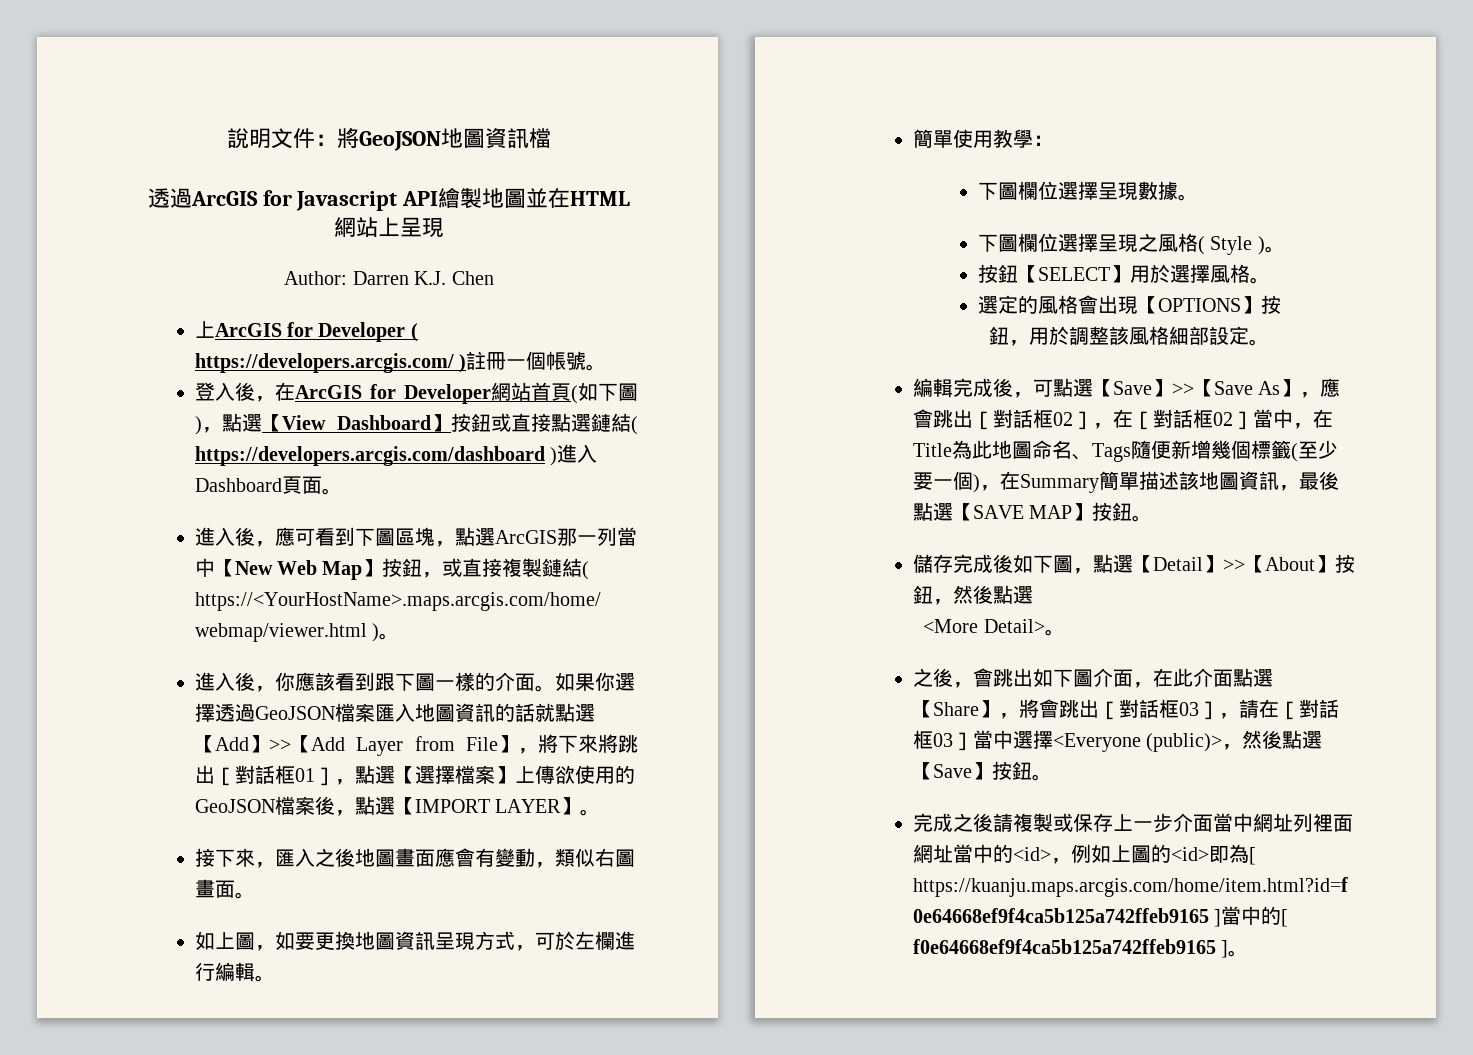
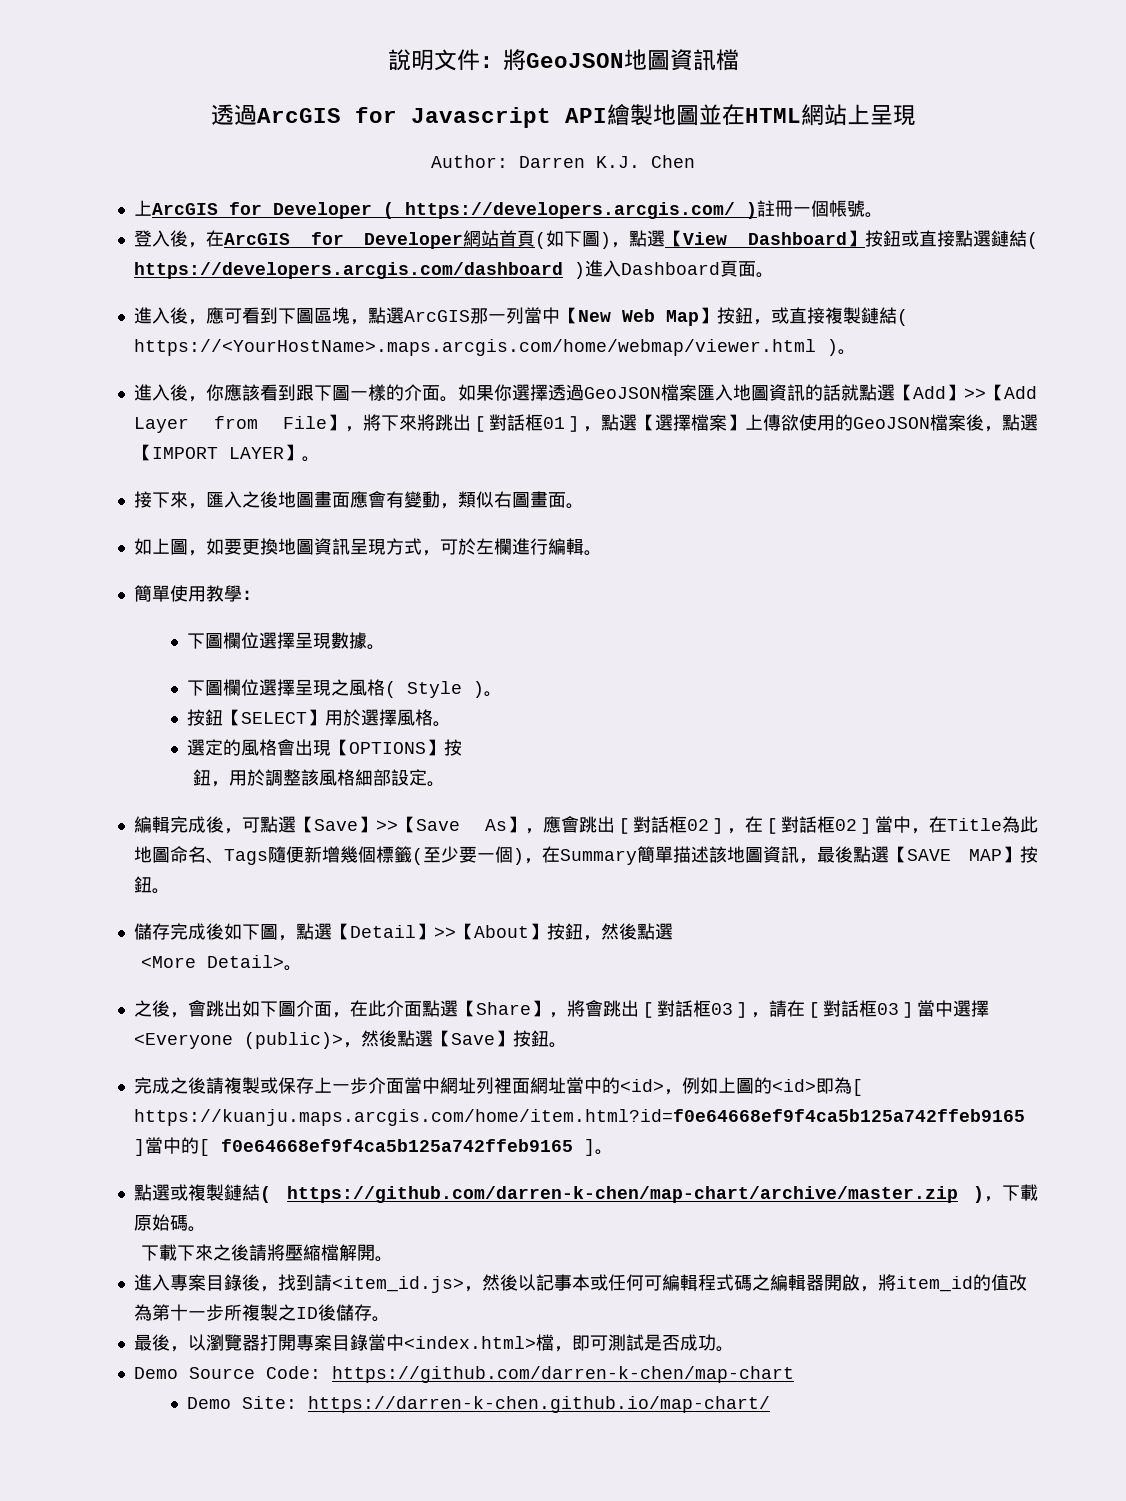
+ 點選或複製鏈結( https://github.com/darren-k-chen/map-chart/archive/master.zip )，下載原始碼。
+ 下載下來之後請將壓縮檔解開。
+ 進入專案目錄後，找到請<item_id.js>，然後以記事本或任何可編輯程式碼之編輯器開啟，將item_id的值改為第十一步所複製之ID後儲存。
+ 最後，以瀏覽器打開專案目錄當中<index.html>檔，即可測試是否成功。
+ Demo Source Code: https://github.com/darren-k-chen/map-chart
+ Demo Site: https://darren-k-chen.github.io/map-chart/

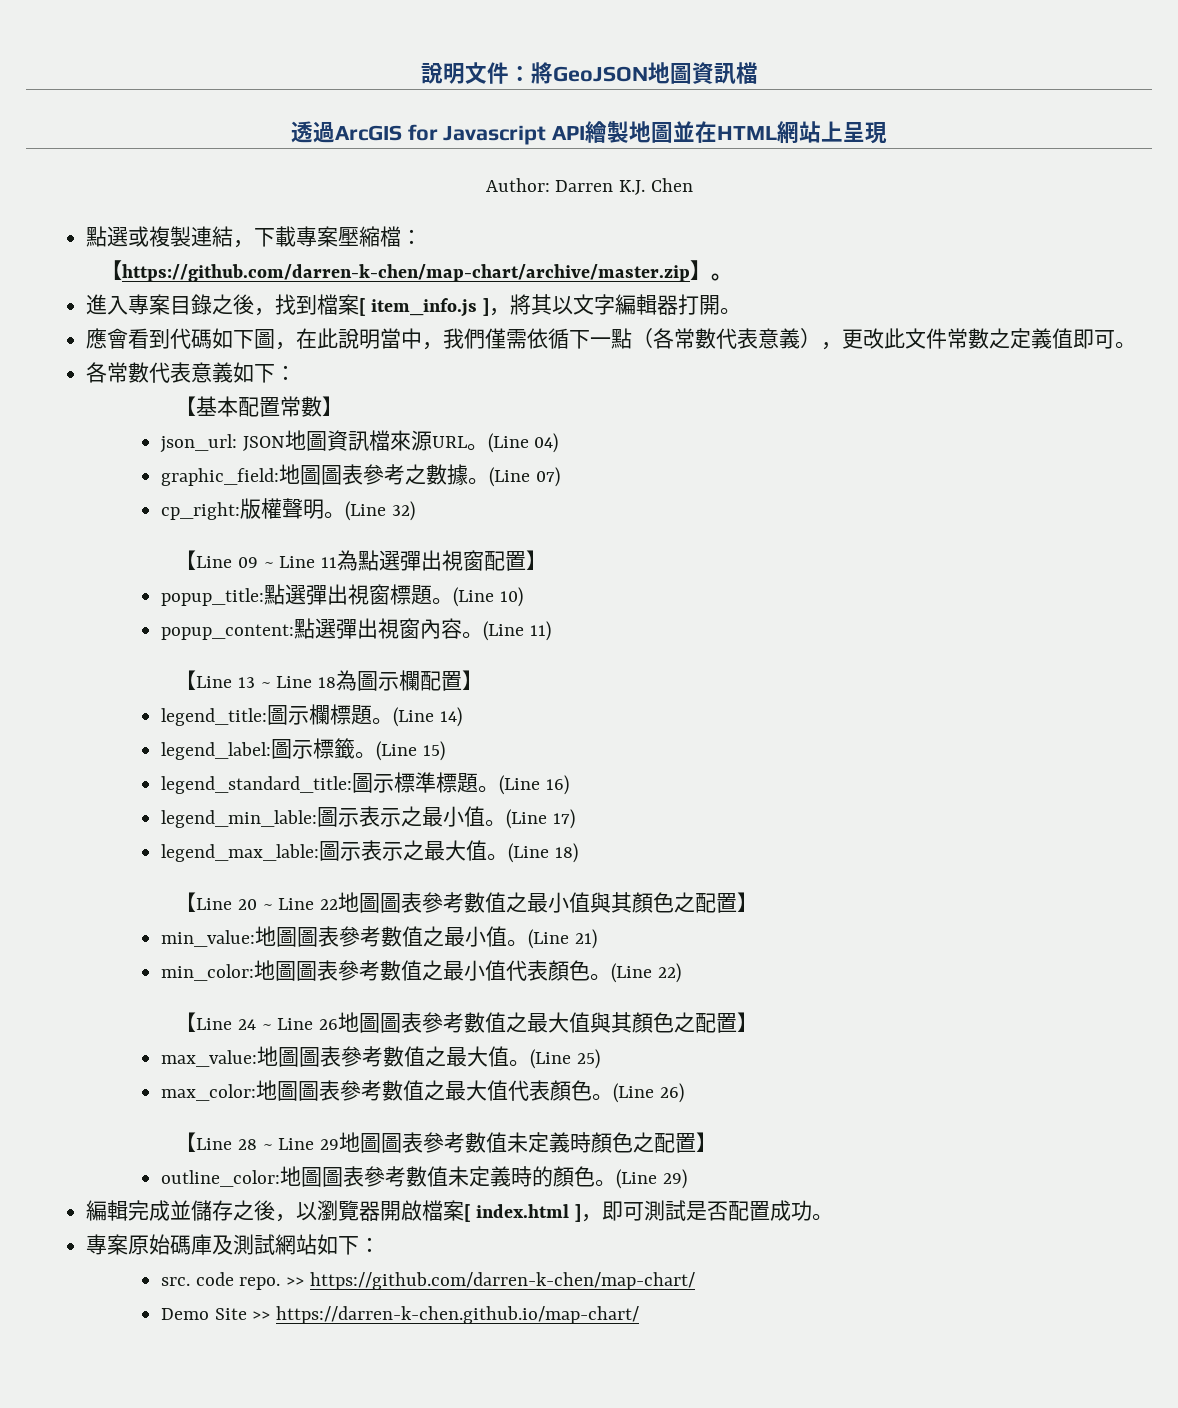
- 上ArcGIS for Developer ( https://developers.arcgis.com/ )註冊一個帳號。
- 登入後，在ArcGIS for Developer網站首頁(如下圖)，點選【View Dashboard】按鈕或直接點選鏈結( https://developers.arcgis.com/dashboard )進入Dashboard頁面。
- 進入後，應可看到下圖區塊，點選ArcGIS那一列當中【New Web Map】按鈕，或直接複製鏈結( https://<YourHostName>.maps.arcgis.com/home/webmap/viewer.html )。
- 進入後，你應該看到跟下圖一樣的介面。如果你選擇透過GeoJSON檔案匯入地圖資訊的話就點選【Add】>>【Add Layer from File】，將下來將跳出［對話框01］，點選【選擇檔案】上傳欲使用的GeoJSON檔案後，點選【IMPORT LAYER】。
- 接下來，匯入之後地圖畫面應會有變動，類似右圖畫面。
- 如上圖，如要更換地圖資訊呈現方式，可於左欄進行編輯。
- 簡單使用教學：
- 下圖欄位選擇呈現數據。
- 下圖欄位選擇呈現之風格( Style )。
- 按鈕【SELECT】用於選擇風格。
- 選定的風格會出現【OPTIONS】按
- 鈕，用於調整該風格細部設定。
- 編輯完成後，可點選【Save】>>【Save As】，應會跳出［對話框02］，在［對話框02］當中，在Title為此地圖命名、Tags隨便新增幾個標籤(至少要一個)，在Summary簡單描述該地圖資訊，最後點選【SAVE MAP】按鈕。
- 儲存完成後如下圖，點選【Detail】>>【About】按鈕，然後點選
- <More Detail>。
- 之後，會跳出如下圖介面，在此介面點選【Share】，將會跳出［對話框03］，請在［對話框03］當中選擇<Everyone (public)>，然後點選【Save】按鈕。
- 完成之後請複製或保存上一步介面當中網址列裡面網址當中的<id>，例如上圖的<id>即為[ https://kuanju.maps.arcgis.com/home/item.html?id=f0e64668ef9f4ca5b125a742ffeb9165 ]當中的[ f0e64668ef9f4ca5b125a742ffeb9165 ]。
- 點選或複製鏈結( https://github.com/darren-k-chen/map-chart/archive/master.zip )，下載原始碼。
- 下載下來之後請將壓縮檔解開。
+ 點選或複製連結，下載專案壓縮檔：
+ 【https://github.com/darren-k-chen/map-chart/archive/master.zip】。
- 進入專案目錄後，找到請<item_id.js>，然後以記事本或任何可編輯程式碼之編輯器開啟，將item_id的值改為第十一步所複製之ID後儲存。
- 最後，以瀏覽器打開專案目錄當中<index.html>檔，即可測試是否成功。
+ 進入專案目錄之後，找到檔案[ item_info.js ]，將其以文字編輯器打開。
+ 應會看到代碼如下圖，在此說明當中，我們僅需依循下一點（各常數代表意義），更改此文件常數之定義值即可。
+ 各常數代表意義如下：
+ 【基本配置常數】
+ json_url: JSON地圖資訊檔來源URL。(Line 04)
+ graphic_field:地圖圖表參考之數據。(Line 07)
+ cp_right:版權聲明。(Line 32)
+ 【Line 09 ~ Line 11為點選彈出視窗配置】
+ popup_title:點選彈出視窗標題。(Line 10)
+ popup_content:點選彈出視窗內容。(Line 11)
+ 【Line 13 ~ Line 18為圖示欄配置】
+ legend_title:圖示欄標題。(Line 14)
+ legend_label:圖示標籤。(Line 15)
+ legend_standard_title:圖示標準標題。(Line 16)
+ legend_min_lable:圖示表示之最小值。(Line 17)
+ legend_max_lable:圖示表示之最大值。(Line 18)
+ 【Line 20 ~ Line 22地圖圖表參考數值之最小值與其顏色之配置】
+ min_value:地圖圖表參考數值之最小值。(Line 21)
+ min_color:地圖圖表參考數值之最小值代表顏色。(Line 22)
+ 【Line 24 ~ Line 26地圖圖表參考數值之最大值與其顏色之配置】
+ max_value:地圖圖表參考數值之最大值。(Line 25)
+ max_color:地圖圖表參考數值之最大值代表顏色。(Line 26)
+ 【Line 28 ~ Line 29地圖圖表參考數值未定義時顏色之配置】
+ outline_color:地圖圖表參考數值未定義時的顏色。(Line 29)
+ 編輯完成並儲存之後，以瀏覽器開啟檔案[ index.html ]，即可測試是否配置成功。
- Demo Source Code: https://github.com/darren-k-chen/map-chart
- Demo Site: https://darren-k-chen.github.io/map-chart/
+ 專案原始碼庫及測試網站如下：
+ src. code repo. >> https://github.com/darren-k-chen/map-chart/
+ Demo Site >> https://darren-k-chen.github.io/map-chart/

